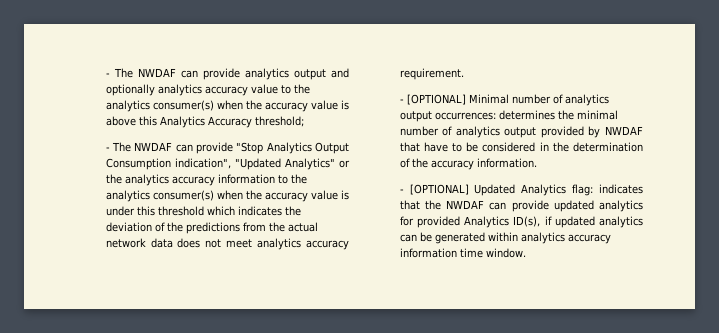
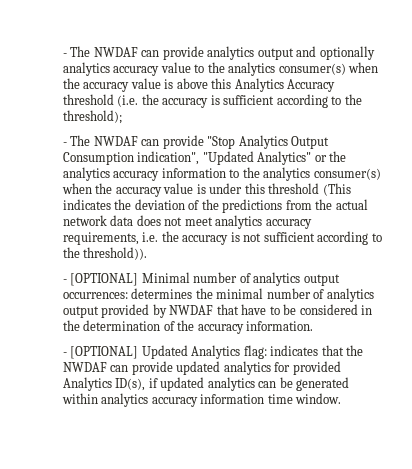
- - The NWDAF can provide analytics output and optionally analytics accuracy value to the analytics consumer(s) when the accuracy value is above this Analytics Accuracy threshold;
+ - The NWDAF can provide analytics output and optionally analytics accuracy value to the analytics consumer(s) when the accuracy value is above this Analytics Accuracy threshold (i.e. the accuracy is sufficient according to the threshold);
- - The NWDAF can provide "Stop Analytics Output Consumption indication", "Updated Analytics" or the analytics accuracy information to the analytics consumer(s) when the accuracy value is under this threshold which indicates the deviation of the predictions from the actual network data does not meet analytics accuracy requirement.
+ - The NWDAF can provide "Stop Analytics Output Consumption indication", "Updated Analytics" or the analytics accuracy information to the analytics consumer(s) when the accuracy value is under this threshold (This indicates the deviation of the predictions from the actual network data does not meet analytics accuracy requirements, i.e. the accuracy is not sufficient according to the threshold)).

